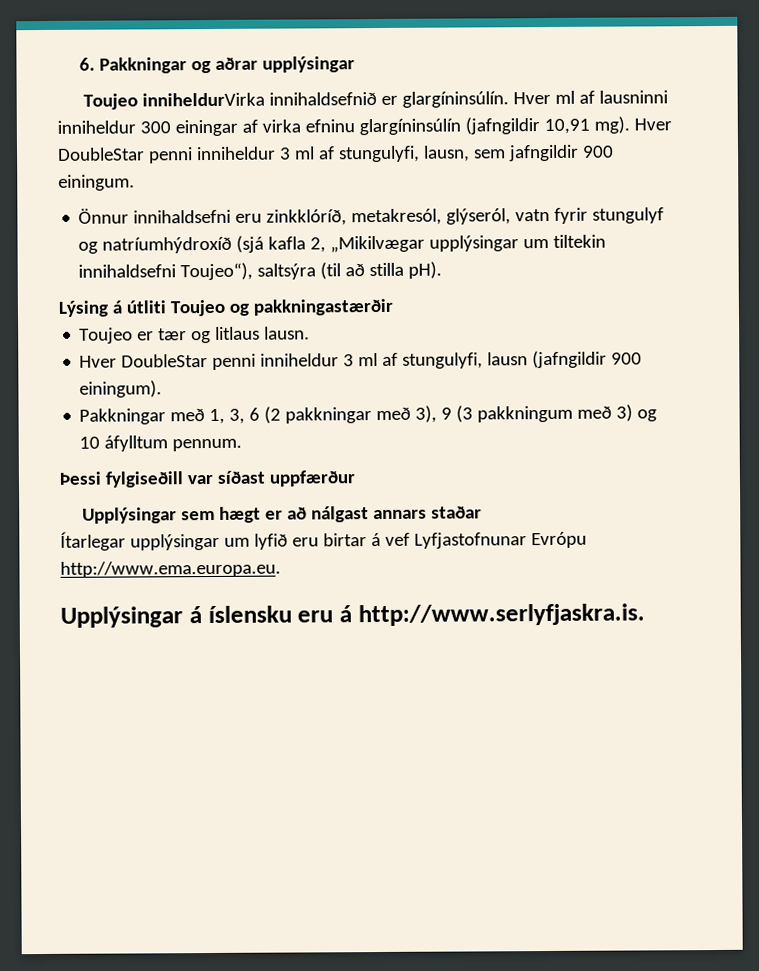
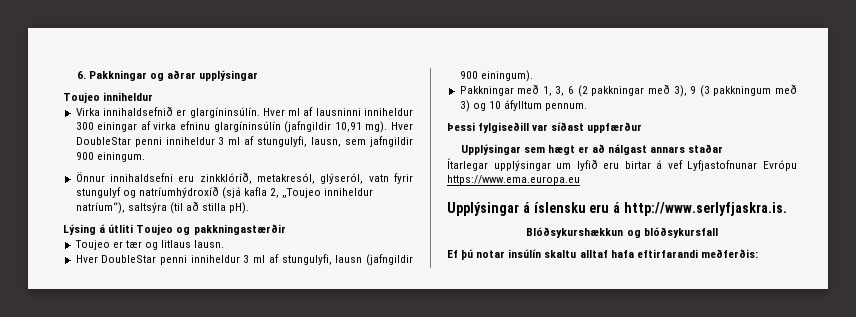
- Toujeo inniheldurVirka innihaldsefnið er glargíninsúlín.
+ Toujeo inniheldur
+ Virka innihaldsefnið er glargíninsúlín.
- Önnur innihaldsefni eru zinkklóríð, metakresól, glýseról, vatn fyrir stungulyf og natríumhýdroxíð (sjá kafla 2, „Mikilvægar upplýsingar um tiltekin innihaldsefni Toujeo“), saltsýra (til að stilla pH).
+ Önnur innihaldsefni eru zinkklóríð, metakresól, glýseról, vatn fyrir stungulyf og natríumhýdroxíð (sjá kafla 2, „Toujeo inniheldur natríum“), saltsýra (til að stilla pH).
- Ítarlegar upplýsingar um lyfið eru birtar á vef Lyfjastofnunar Evrópu http://www.ema.europa.eu.
+ Ítarlegar upplýsingar um lyfið eru birtar á vef Lyfjastofnunar Evrópu https://www.ema.europa.eu
+ Blóðsykurshækkun og blóðsykursfall
+ Ef þú notar insúlín skaltu alltaf hafa eftirfarandi meðferðis:

